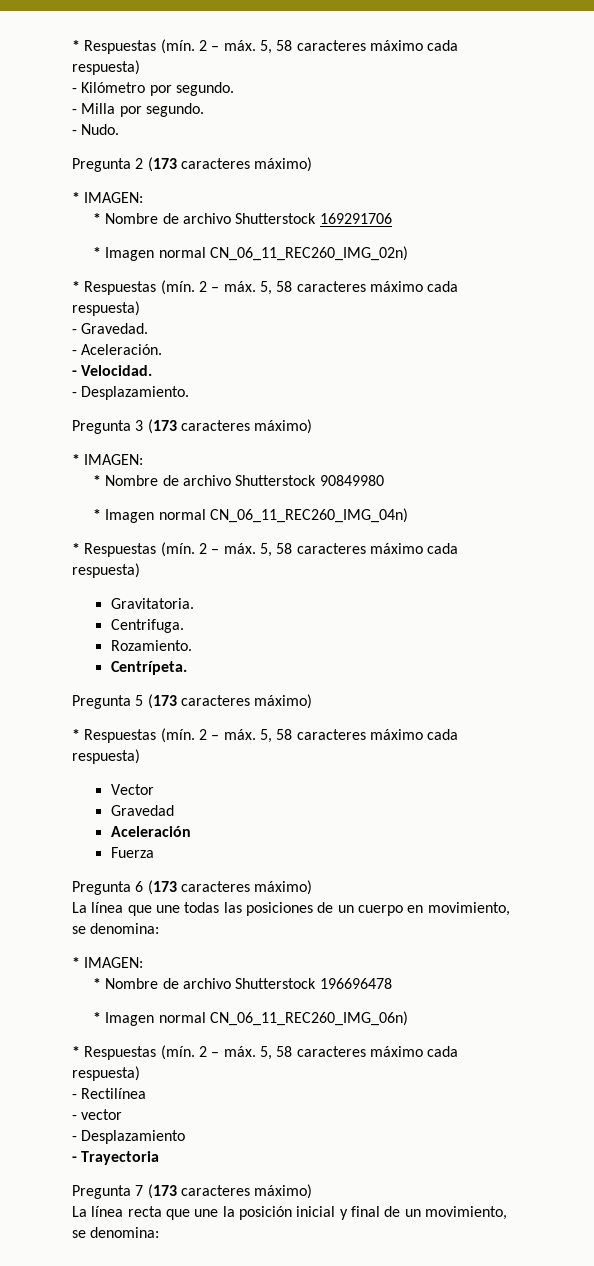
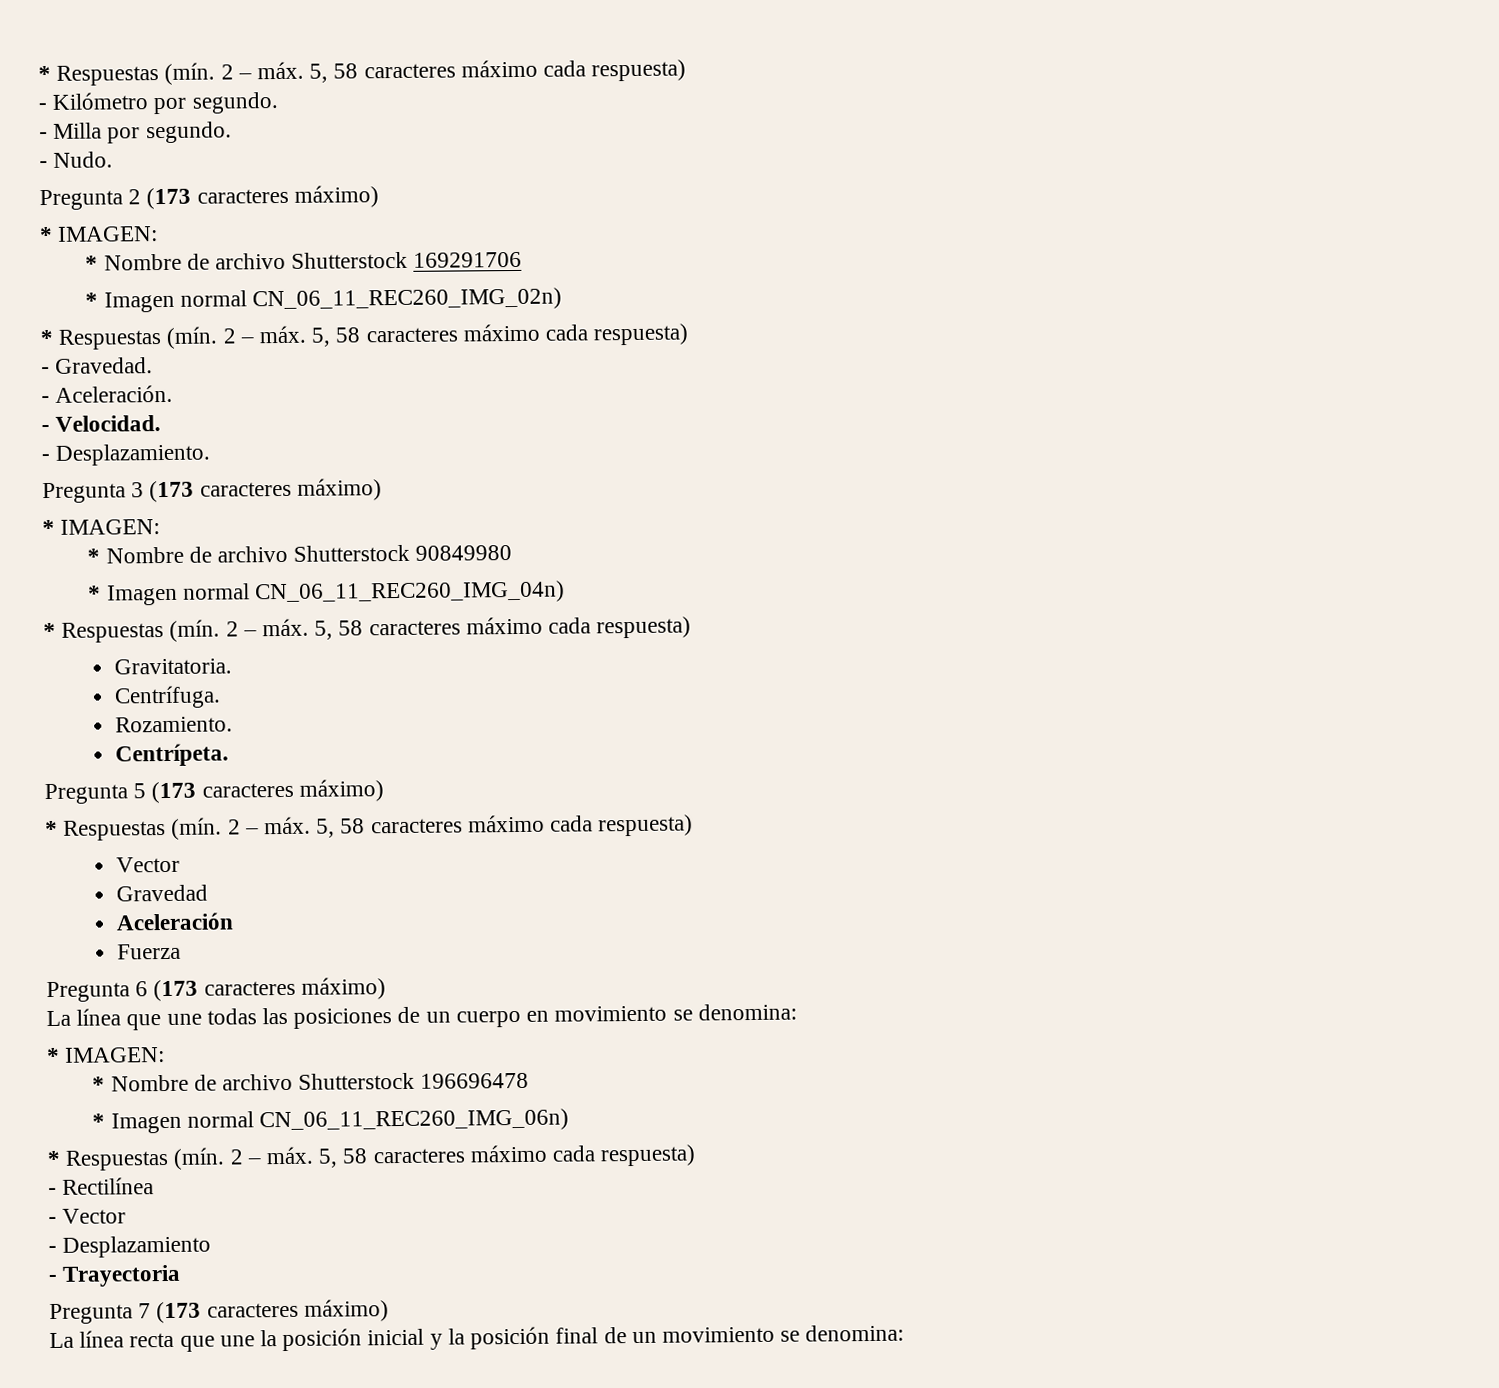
- Centrifuga.
+ Centrífuga.
- La línea que une todas las posiciones de un cuerpo en movimiento, se denomina:
+ La línea que une todas las posiciones de un cuerpo en movimiento se denomina:
- - vector
+ - Vector
- La línea recta que une la posición inicial y final de un movimiento, se denomina:
+ La línea recta que une la posición inicial y la posición final de un movimiento se denomina:

